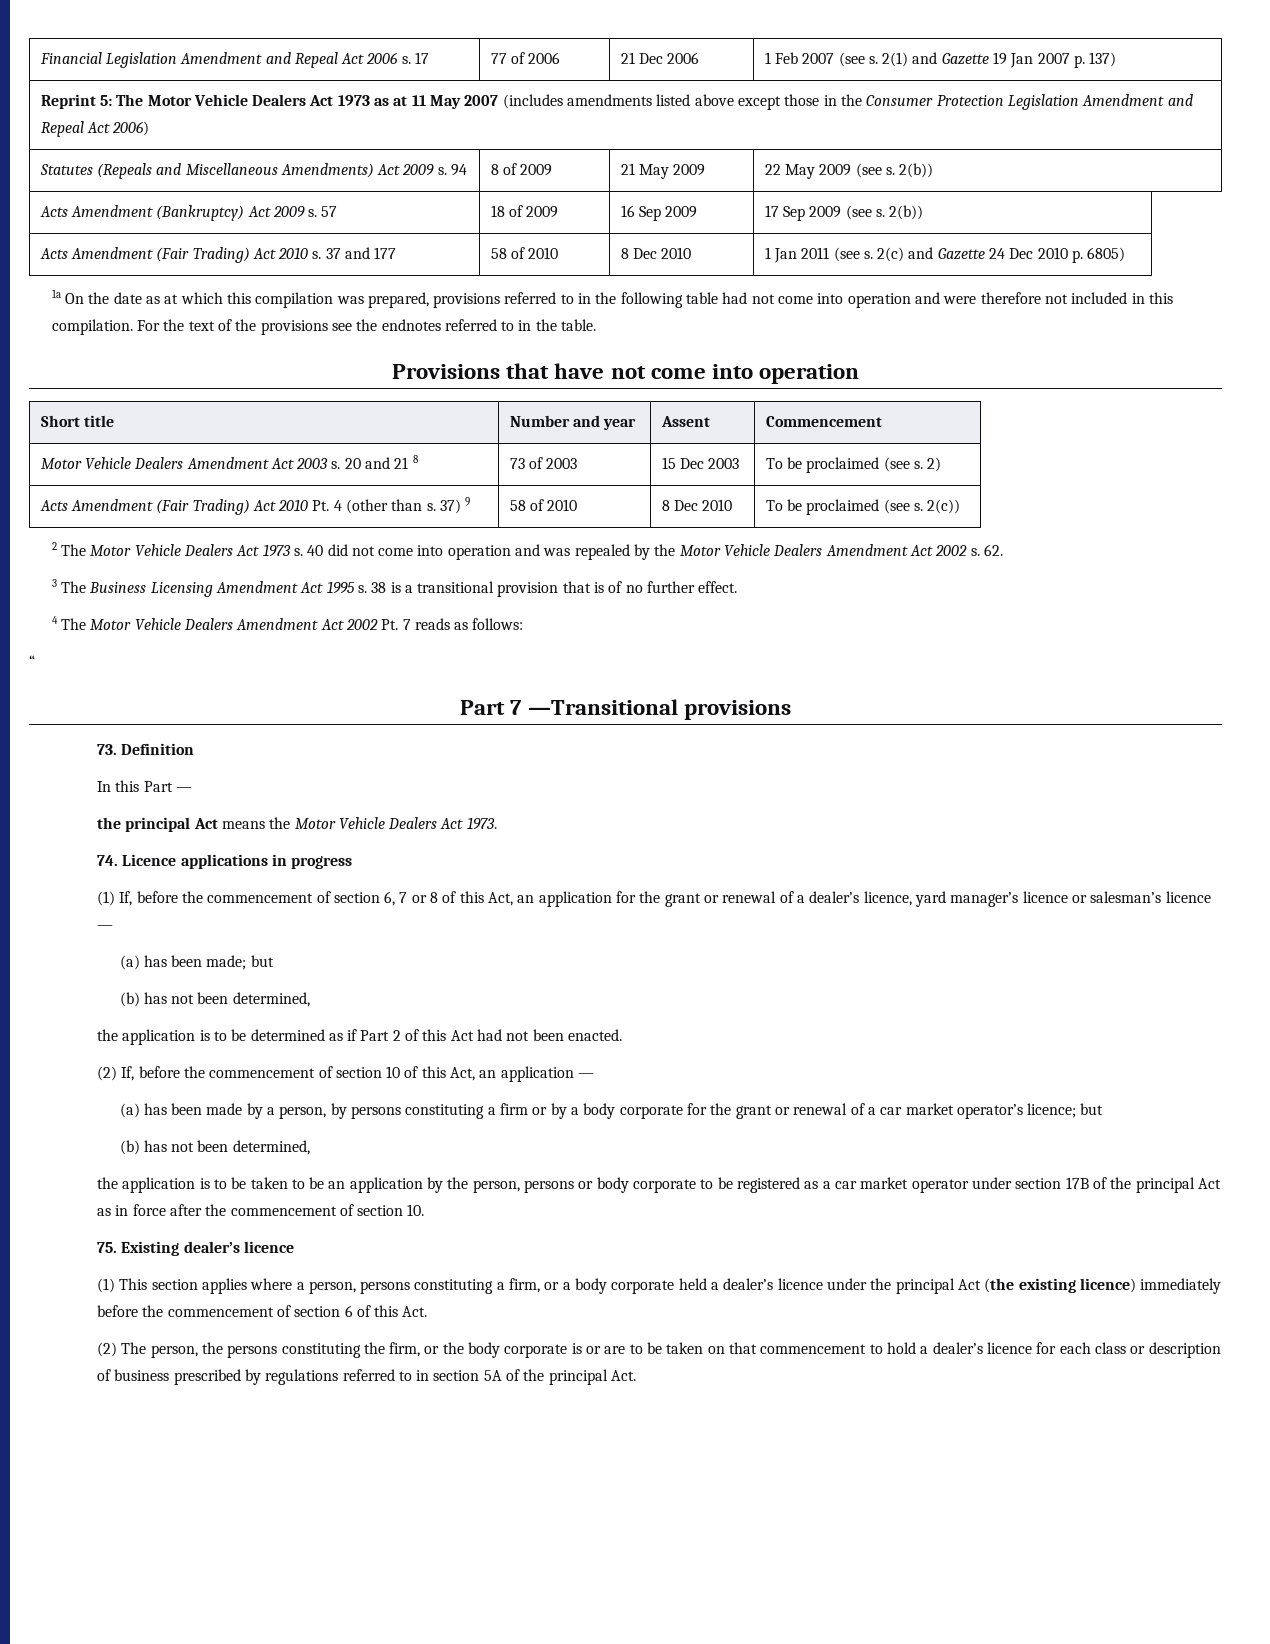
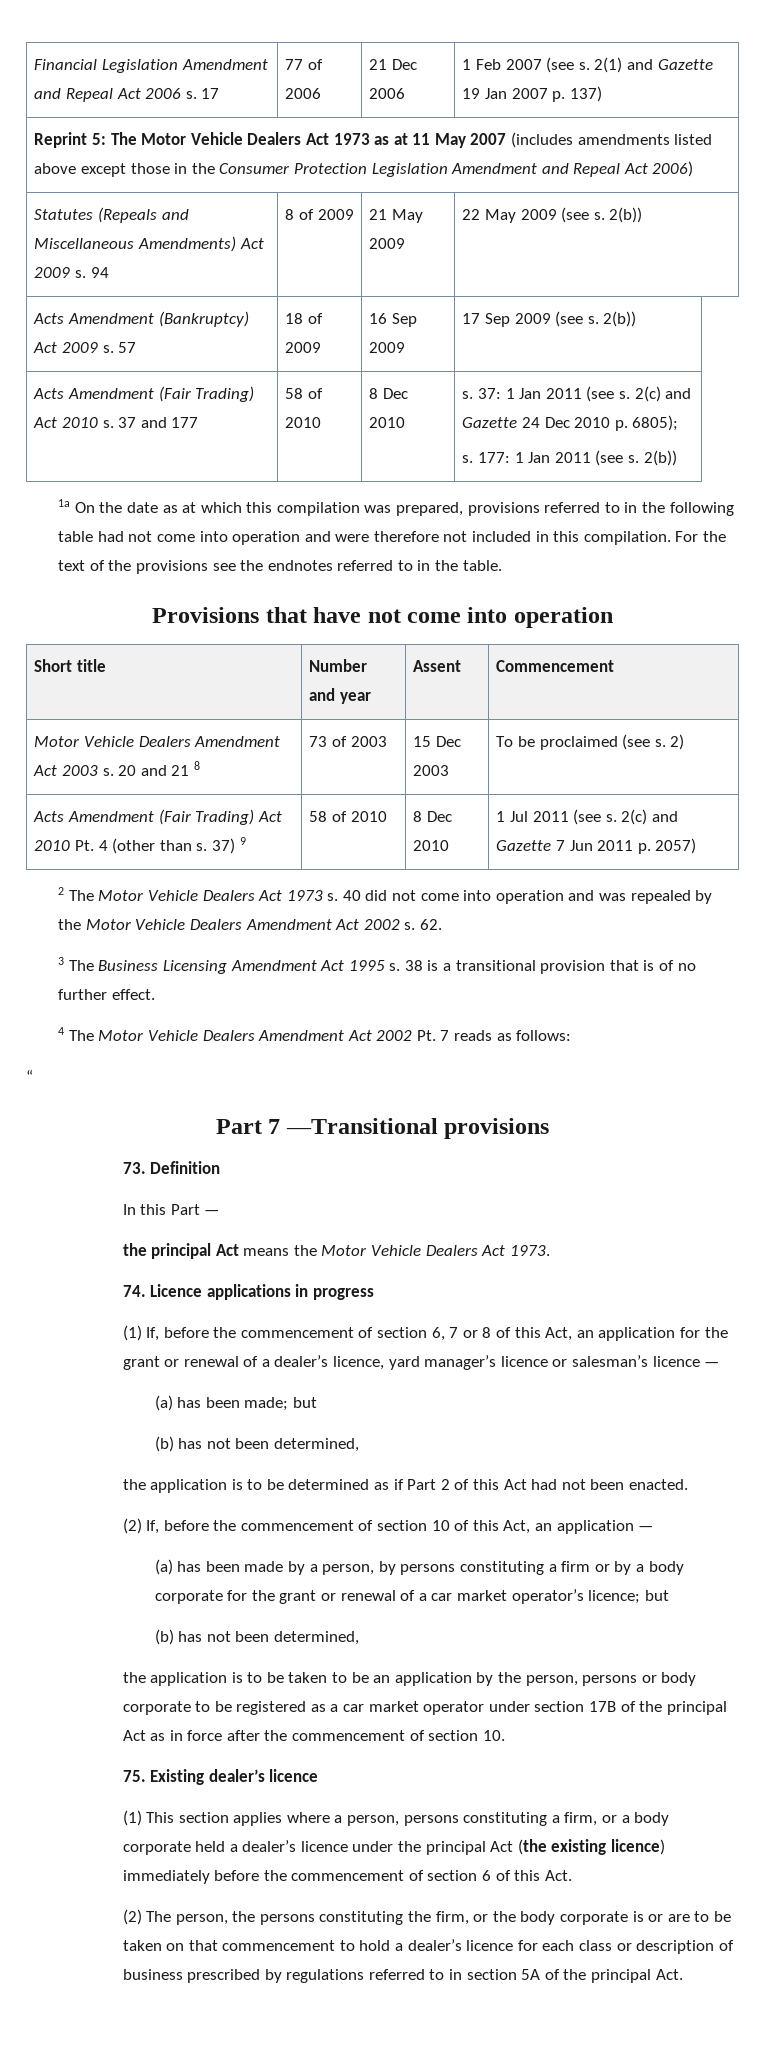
- Acts Amendment (Fair Trading) Act 2010 s. 37 and 177 | 58 of 2010 | 8 Dec 2010 | 1 Jan 2011 (see s. 2(c) and Gazette 24 Dec 2010 p. 6805)
+ Acts Amendment (Fair Trading) Act 2010 s. 37 and 177 | 58 of 2010 | 8 Dec 2010 | s. 37: 1 Jan 2011 (see s. 2(c) and Gazette 24 Dec 2010 p. 6805);
+ s. 177: 1 Jan 2011 (see s. 2(b))
- Acts Amendment (Fair Trading) Act 2010 Pt. 4 (other than s. 37) 9 | 58 of 2010 | 8 Dec 2010 | To be proclaimed (see s. 2(c))
+ Acts Amendment (Fair Trading) Act 2010 Pt. 4 (other than s. 37) 9 | 58 of 2010 | 8 Dec 2010 | 1 Jul 2011 (see s. 2(c) and Gazette 7 Jun 2011 p. 2057)

